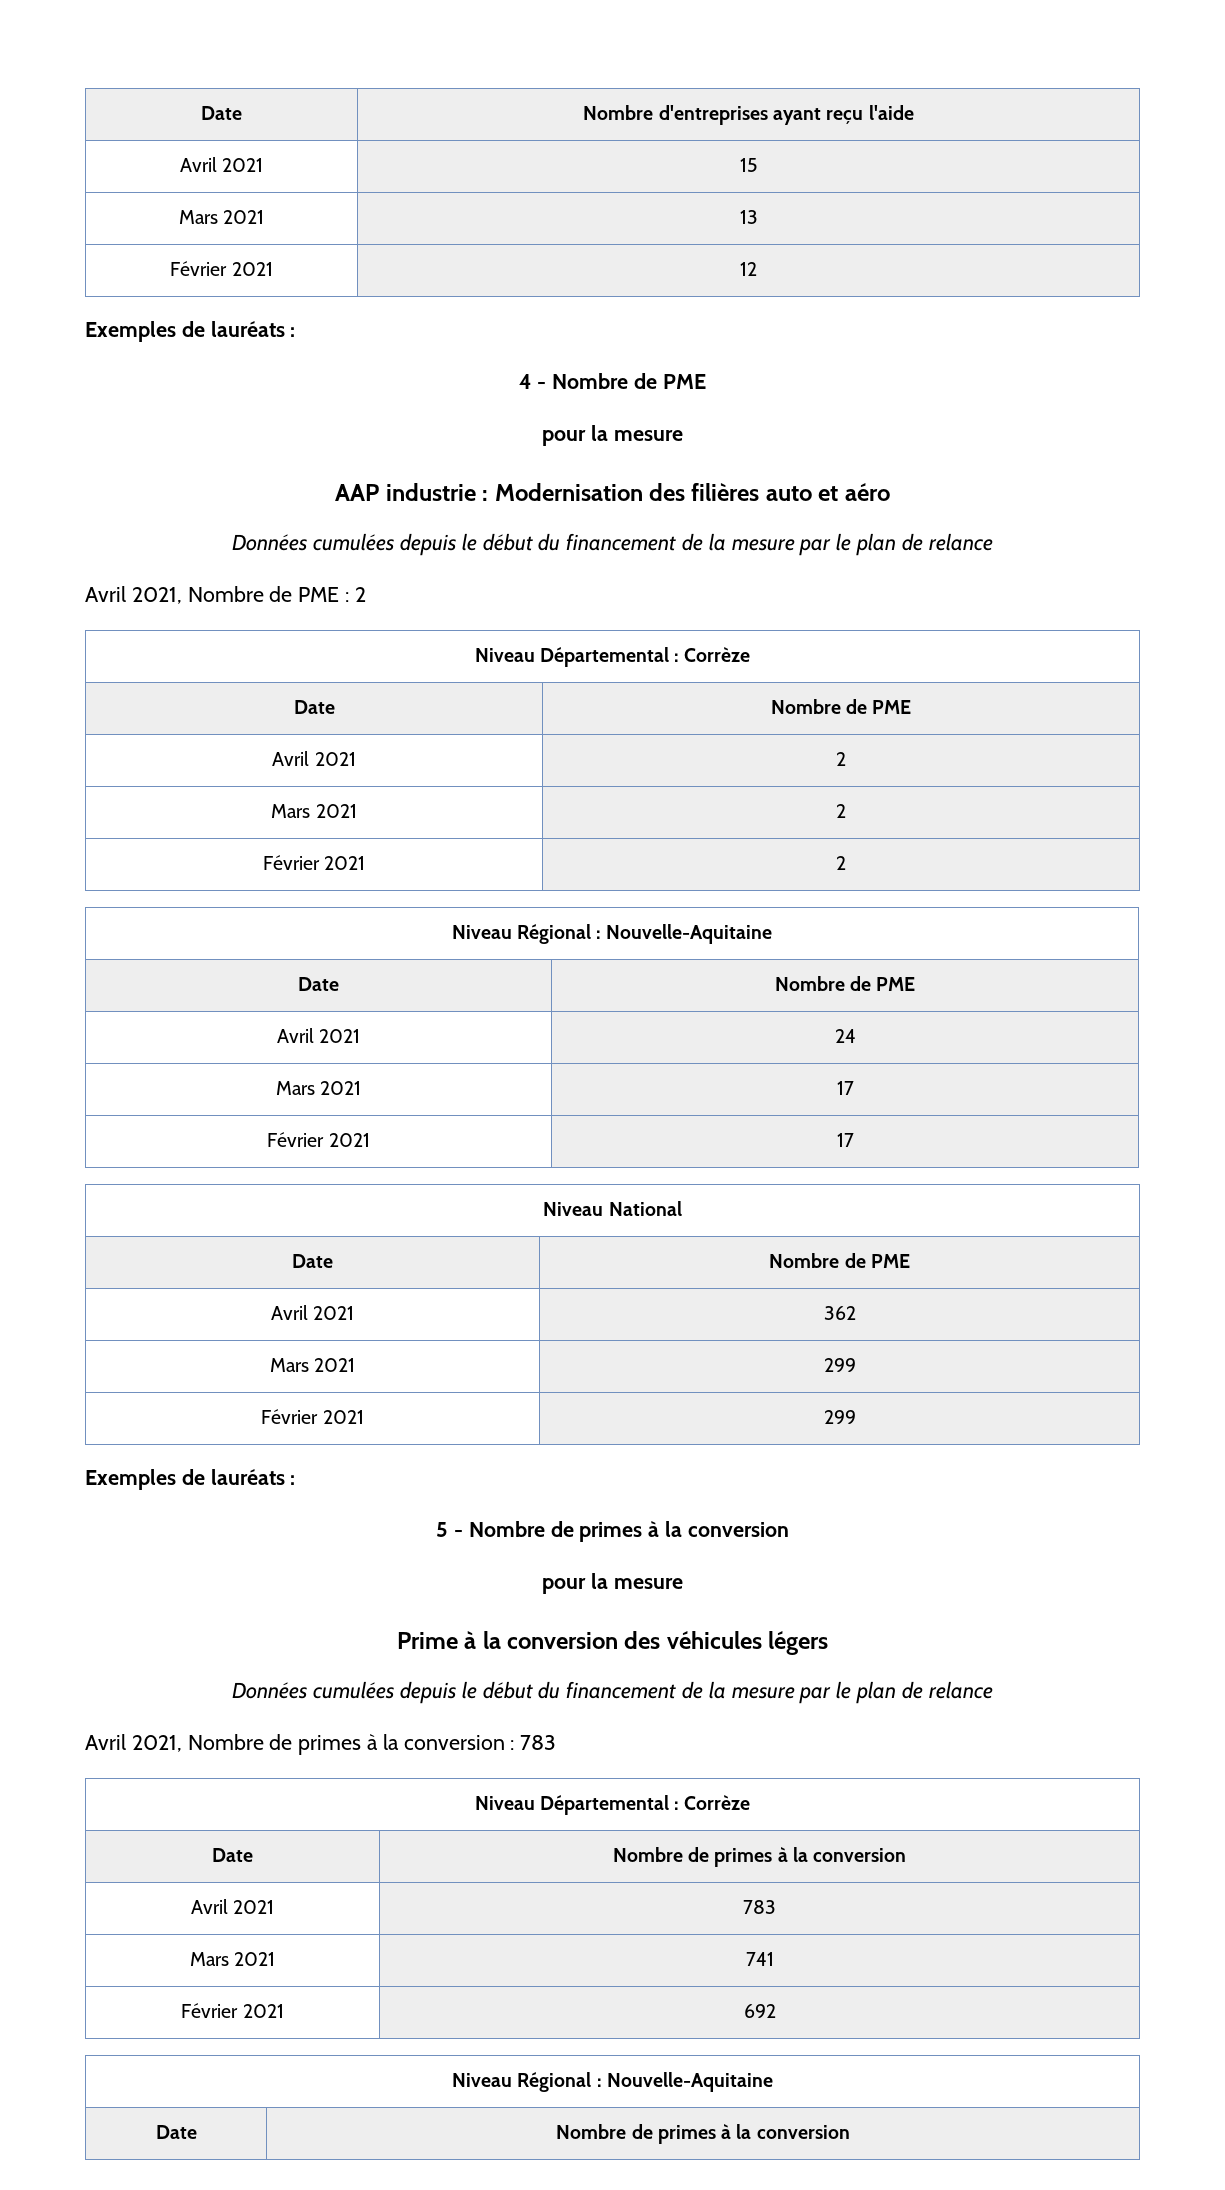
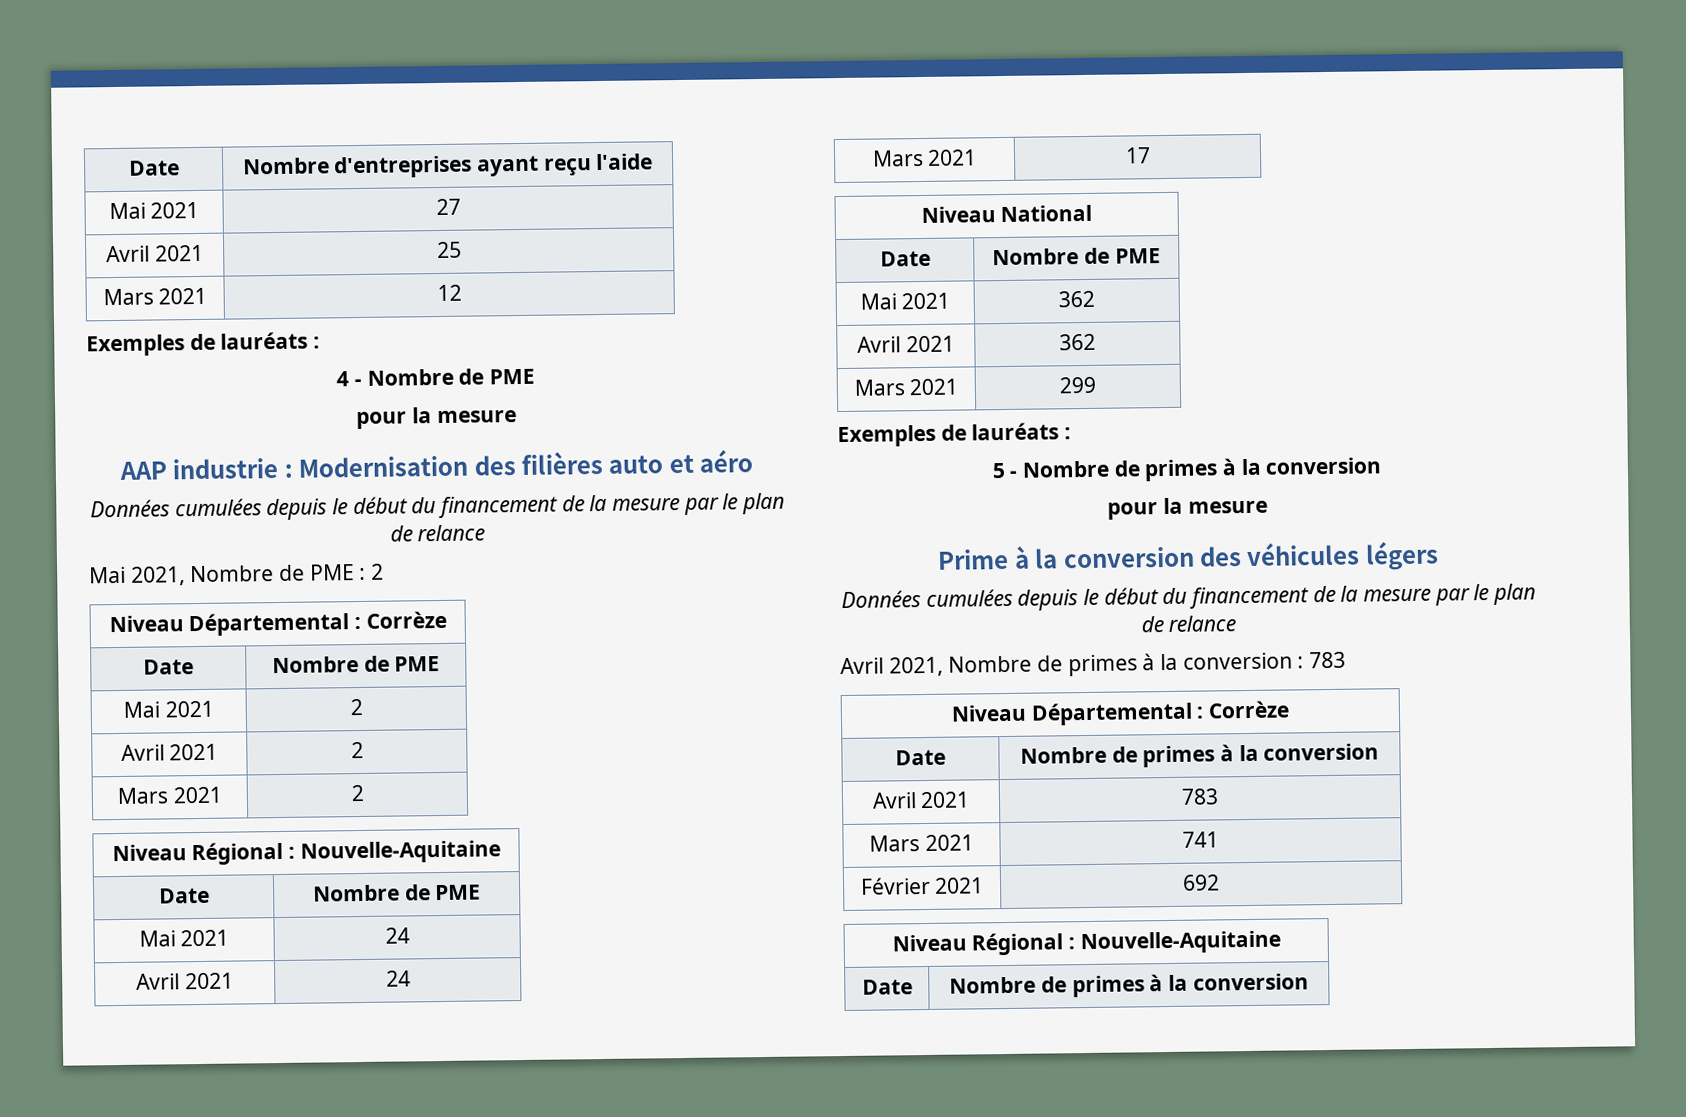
- Avril 2021 | 15
- Mars 2021 | 13
- Février 2021 | 12
+ Mai 2021 | 27
+ Avril 2021 | 25
+ Mars 2021 | 12
- Avril 2021, Nombre de PME : 2
+ Mai 2021, Nombre de PME : 2
+ Mai 2021 | 2
- Février 2021 | 2
+ Mai 2021 | 24
- Février 2021 | 17
+ Mai 2021 | 362
- Février 2021 | 299

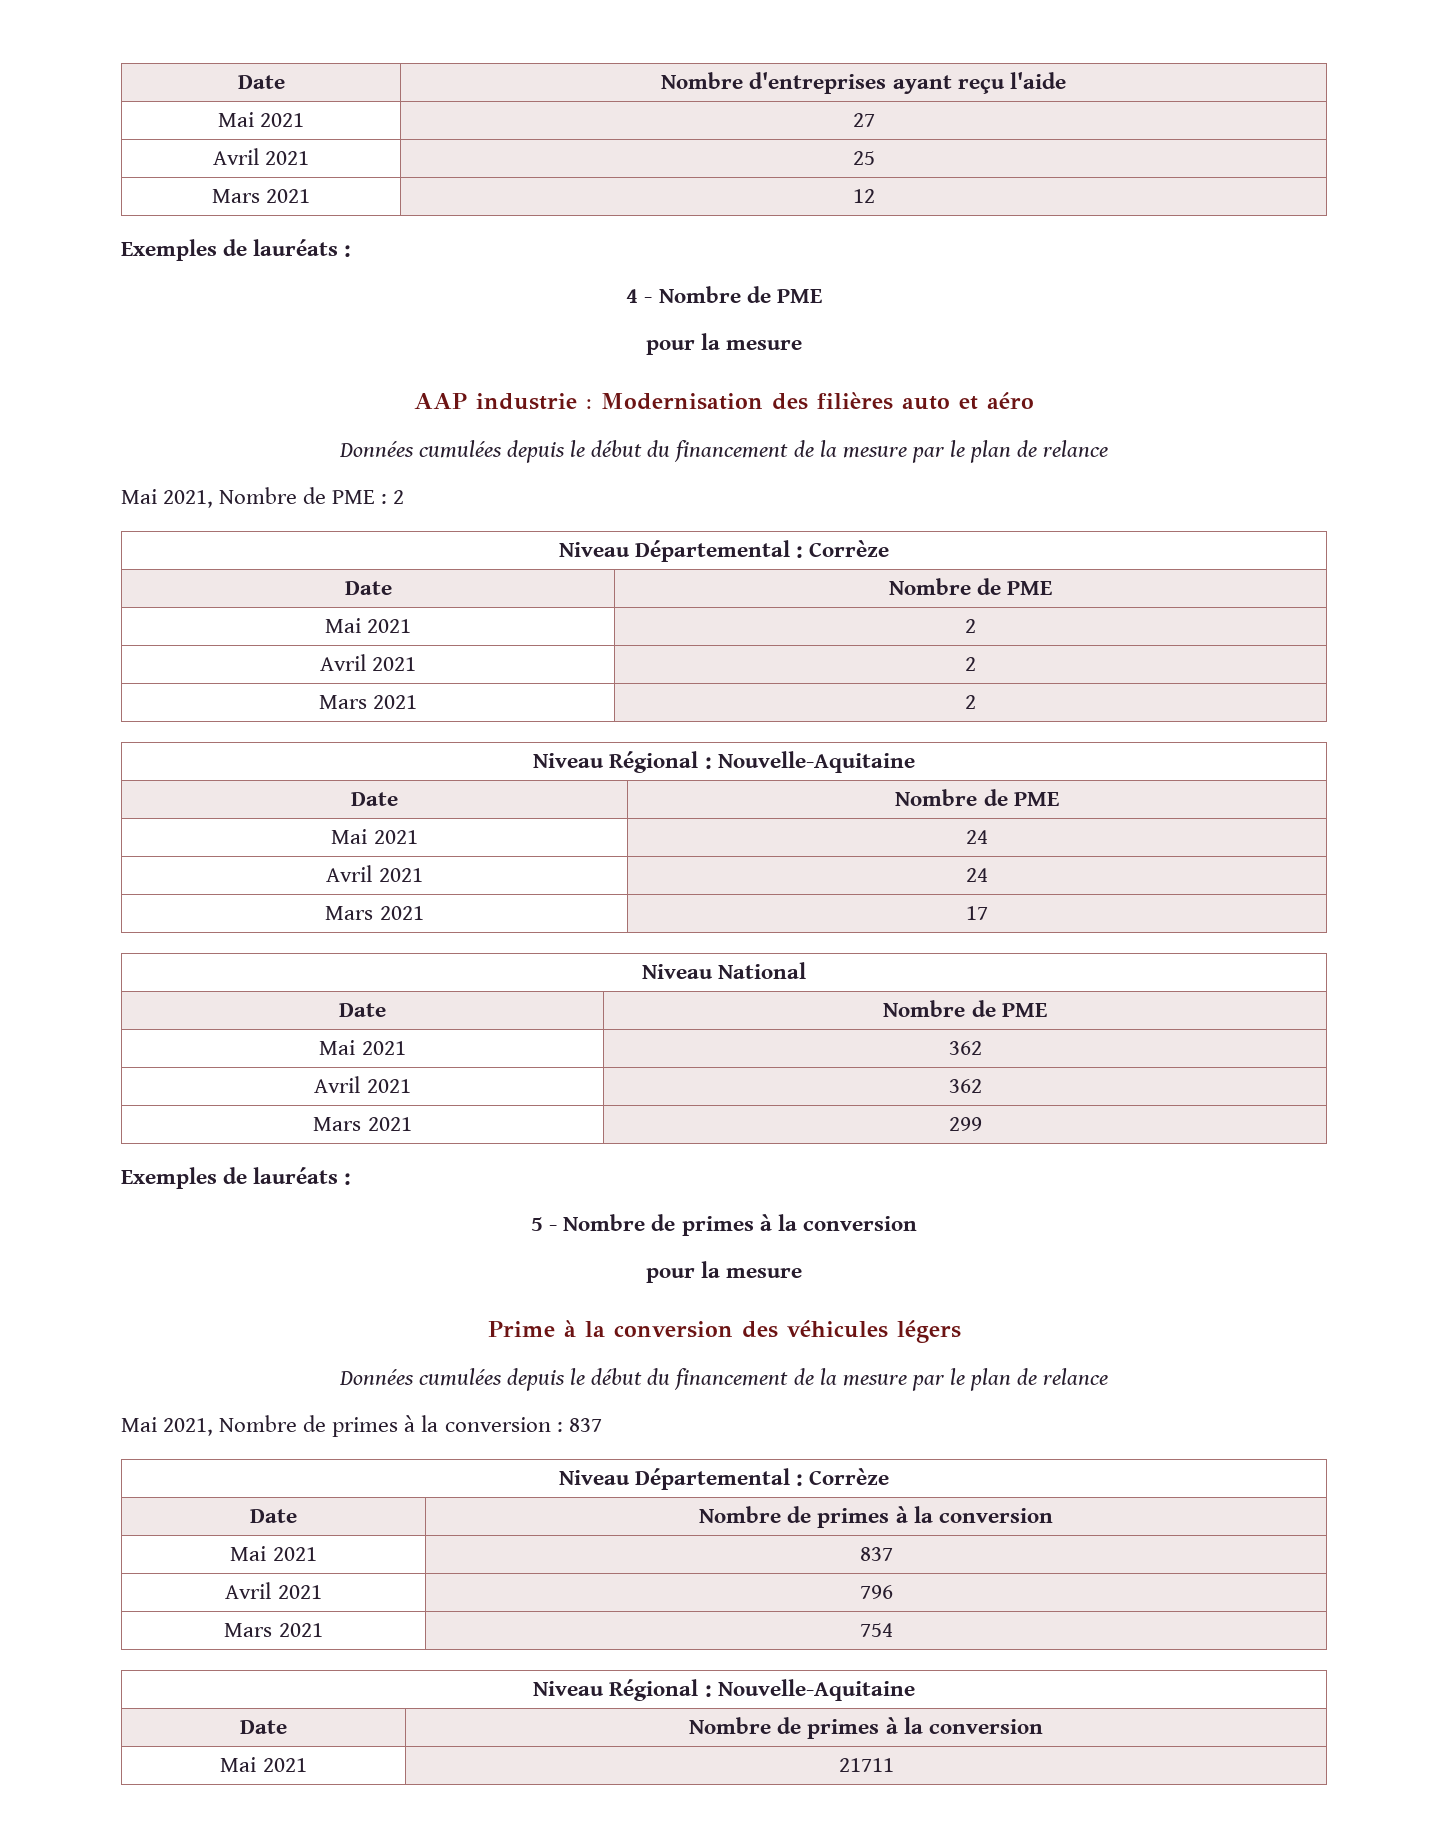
- Avril 2021, Nombre de primes à la conversion : 783
+ Mai 2021, Nombre de primes à la conversion : 837
- Avril 2021 | 783
- Mars 2021 | 741
- Février 2021 | 692
+ Mai 2021 | 837
+ Avril 2021 | 796
+ Mars 2021 | 754
+ Mai 2021 | 21711

